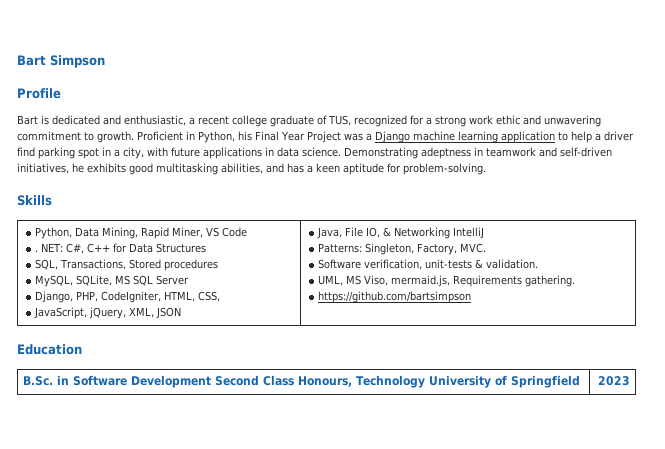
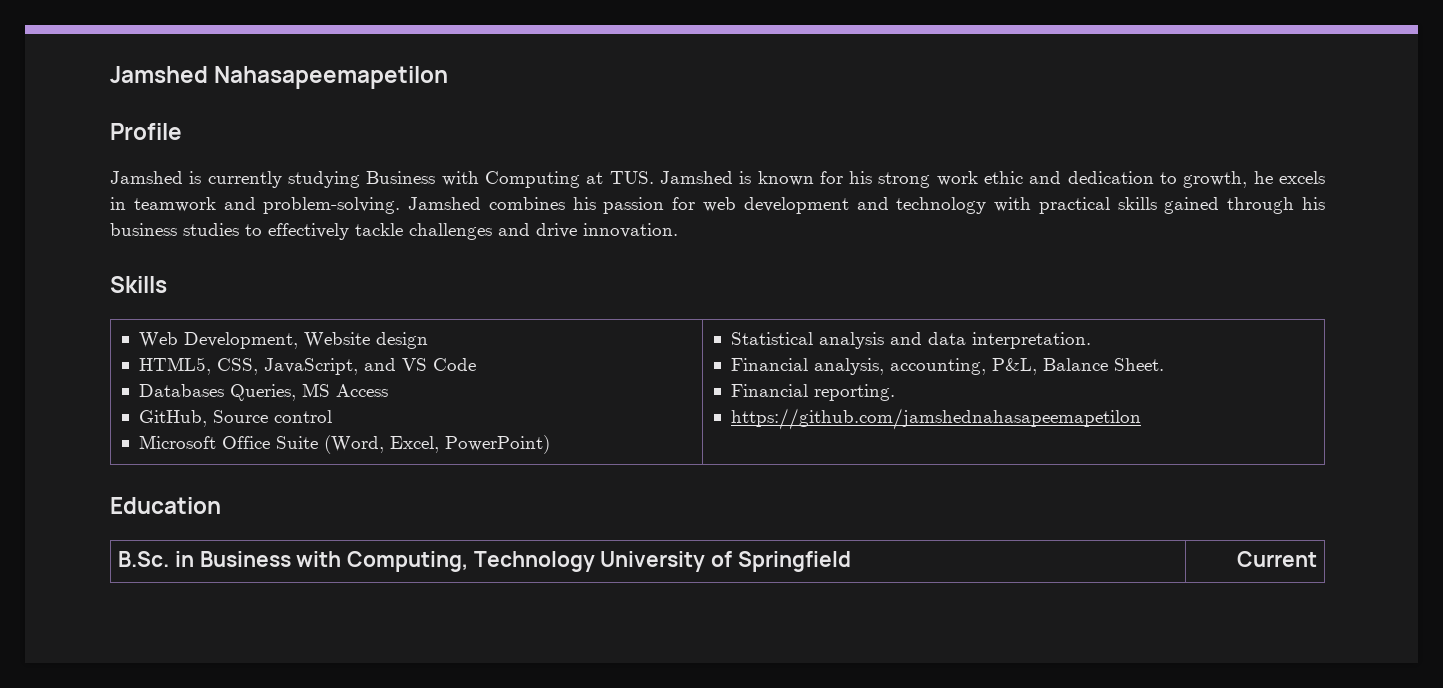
- Bart Simpson
+ Jamshed Nahasapeemapetilon
- Bart is dedicated and enthusiastic, a recent college graduate of TUS, recognized for a strong work ethic and unwavering commitment to growth. Proficient in Python, his Final Year Project was a Django machine learning application to help a driver find parking spot in a city, with future applications in data science. Demonstrating adeptness in teamwork and self-driven initiatives, he exhibits good multitasking abilities, and has a keen aptitude for problem-solving.
+ Jamshed is currently studying Business with Computing at TUS. Jamshed is known for his strong work ethic and dedication to growth, he excels in teamwork and problem-solving. Jamshed combines his passion for web development and technology with practical skills gained through his business studies to effectively tackle challenges and drive innovation.
  Skills
- Python, Data Mining, Rapid Miner, VS Code
- . NET: C#, C++ for Data Structures
- SQL, Transactions, Stored procedures
- MySQL, SQLite, MS SQL Server
- Django, PHP, CodeIgniter, HTML, CSS,
- JavaScript, jQuery, XML, JSON | Java, File IO, & Networking IntelliJ
- Patterns: Singleton, Factory, MVC.
- Software verification, unit-tests & validation.
- UML, MS Viso, mermaid.js, Requirements gathering.
- https://github.com/bartsimpson
+ Web Development, Website design
+ HTML5, CSS, JavaScript, and VS Code
+ Databases Queries, MS Access
+ GitHub, Source control
+ Microsoft Office Suite (Word, Excel, PowerPoint) | Statistical analysis and data interpretation.
+ Financial analysis, accounting, P&L, Balance Sheet.
+ Financial reporting.
+ https://github.com/jamshednahasapeemapetilon
  Education
- B.Sc. in Software Development Second Class Honours, Technology University of Springfield | 2023
+ B.Sc. in Business with Computing, Technology University of Springfield | Current

